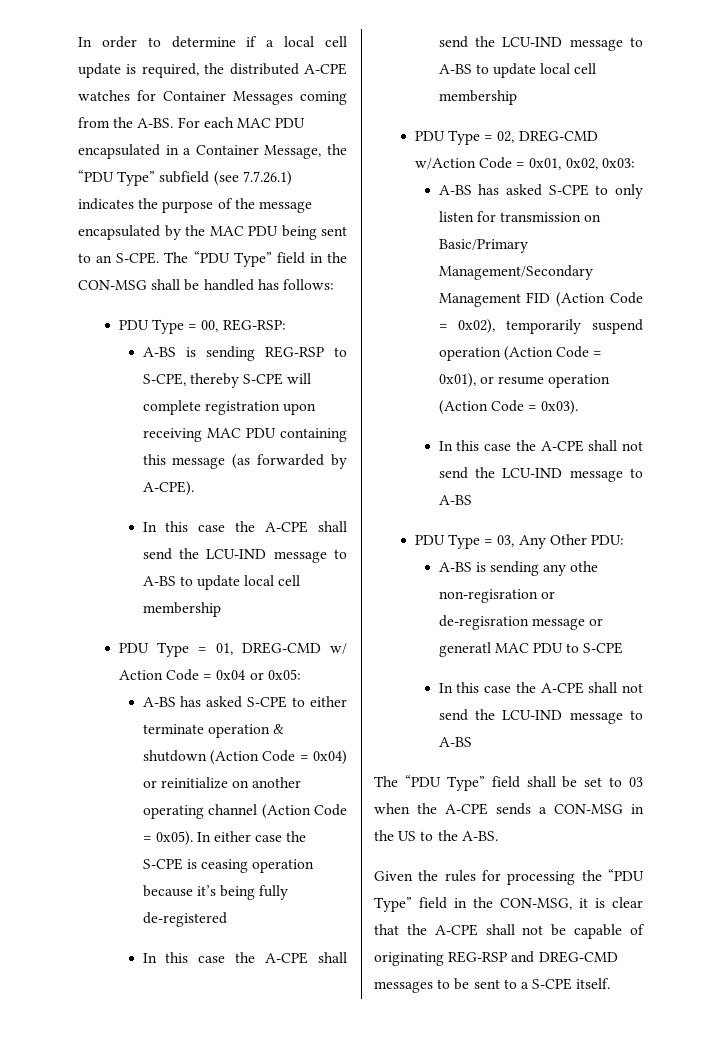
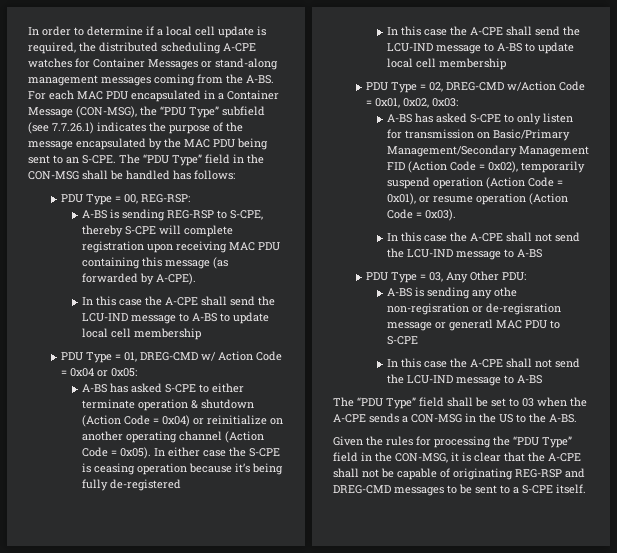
- In order to determine if a local cell update is required, the distributed A-CPE watches for Container Messages coming from the A-BS.
+ In order to determine if a local cell update is required, the distributed scheduling A-CPE watches for Container Messages or stand-along management messages coming from the A-BS.
- For each MAC PDU encapsulated in a Container Message, the “PDU Type” subfield (see 7.7.26.1) indicates the purpose of the message encapsulated by the MAC PDU being sent to an S-CPE.
+ For each MAC PDU encapsulated in a Container Message (CON-MSG), the “PDU Type” subfield (see 7.7.26.1) indicates the purpose of the message encapsulated by the MAC PDU being sent to an S-CPE.

